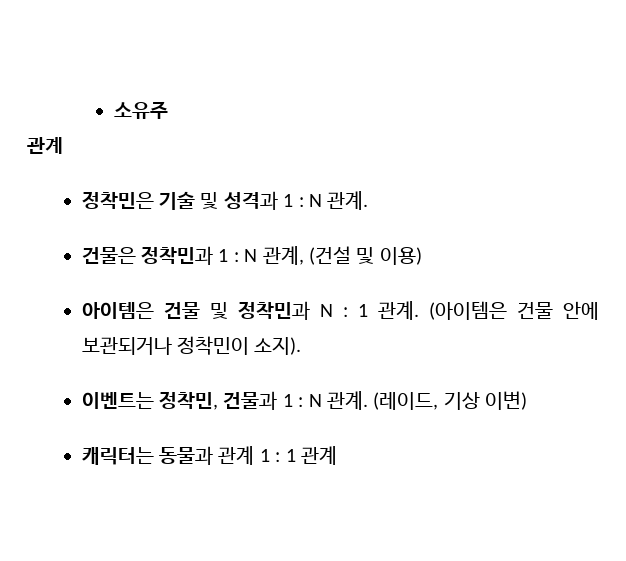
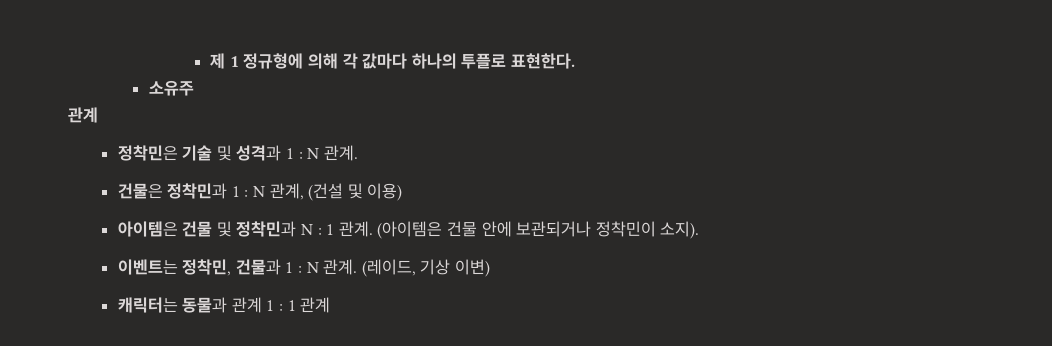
+ 제 1 정규형에 의해 각 값마다 하나의 투플로 표현한다.

